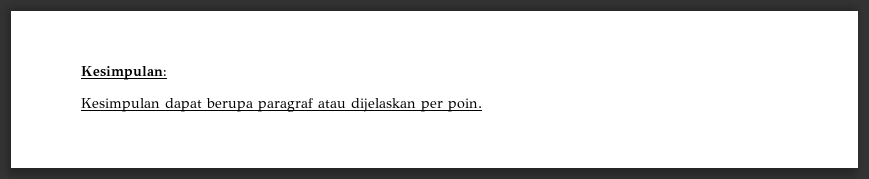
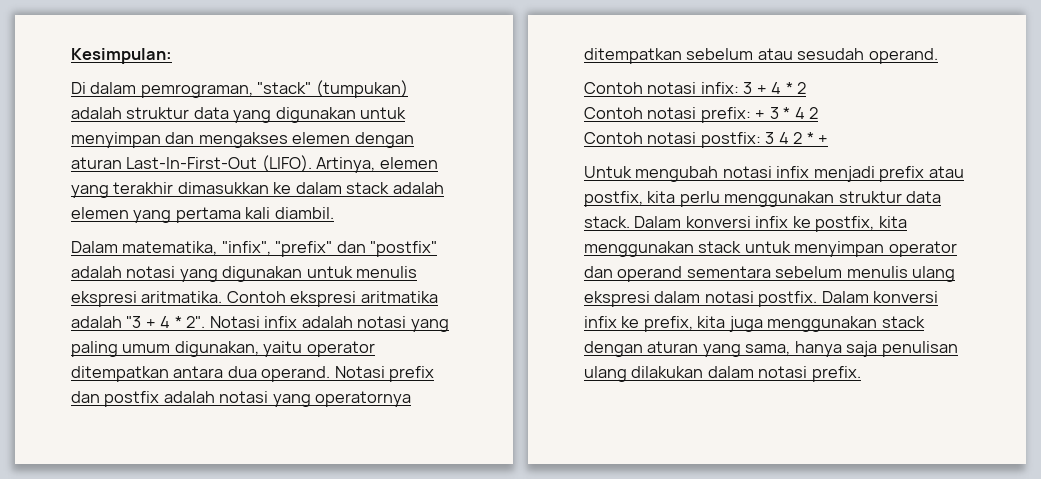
- Kesimpulan dapat berupa paragraf atau dijelaskan per poin.
+ Di dalam pemrograman, "stack" (tumpukan) adalah struktur data yang digunakan untuk menyimpan dan mengakses elemen dengan aturan Last-In-First-Out (LIFO). Artinya, elemen yang terakhir dimasukkan ke dalam stack adalah elemen yang pertama kali diambil.
+ Dalam matematika, "infix", "prefix" dan "postfix" adalah notasi yang digunakan untuk menulis ekspresi aritmatika. Contoh ekspresi aritmatika adalah "3 + 4 * 2". Notasi infix adalah notasi yang paling umum digunakan, yaitu operator ditempatkan antara dua operand. Notasi prefix dan postfix adalah notasi yang operatornya ditempatkan sebelum atau sesudah operand.
+ Contoh notasi infix: 3 + 4 * 2
+ Contoh notasi prefix: + 3 * 4 2
+ Contoh notasi postfix: 3 4 2 * +
+ Untuk mengubah notasi infix menjadi prefix atau postfix, kita perlu menggunakan struktur data stack. Dalam konversi infix ke postfix, kita menggunakan stack untuk menyimpan operator dan operand sementara sebelum menulis ulang ekspresi dalam notasi postfix. Dalam konversi infix ke prefix, kita juga menggunakan stack dengan aturan yang sama, hanya saja penulisan ulang dilakukan dalam notasi prefix.

